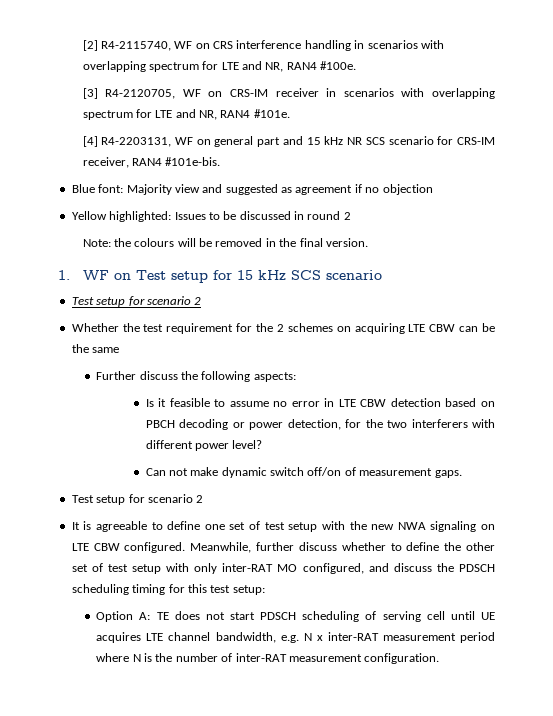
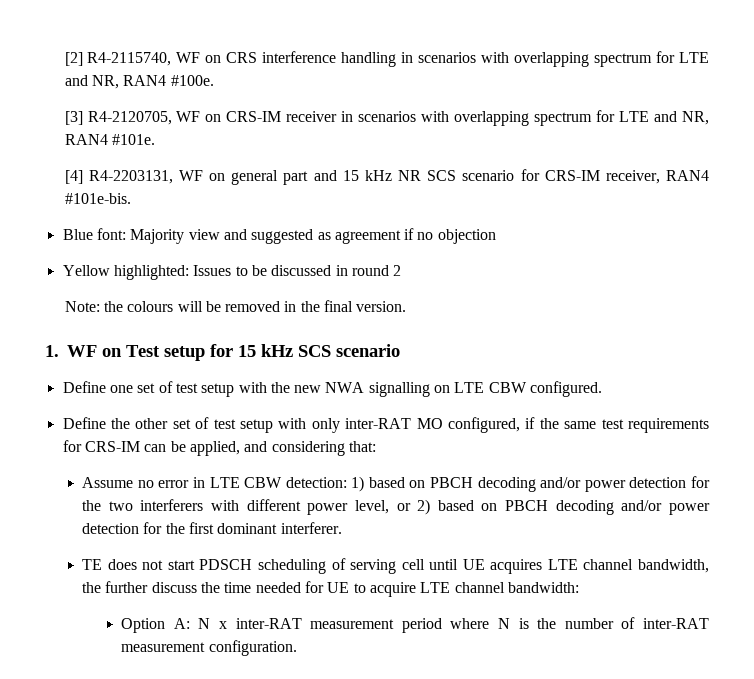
  1. WF on Test setup for 15 kHz SCS scenario
- Test setup for scenario 2
- Whether the test requirement for the 2 schemes on acquiring LTE CBW can be the same
- Further discuss the following aspects:
- Is it feasible to assume no error in LTE CBW detection based on PBCH decoding or power detection, for the two interferers with different power level?
- Can not make dynamic switch off/on of measurement gaps.
- Test setup for scenario 2
- It is agreeable to define one set of test setup with the new NWA signaling on LTE CBW configured. Meanwhile, further discuss whether to define the other set of test setup with only inter-RAT MO configured, and discuss the PDSCH scheduling timing for this test setup:
- Option A: TE does not start PDSCH scheduling of serving cell until UE acquires LTE channel bandwidth, e.g. N x inter-RAT measurement period where N is the number of inter-RAT measurement configuration.
+ Define one set of test setup with the new NWA signalling on LTE CBW configured.
+ Define the other set of test setup with only inter-RAT MO configured, if the same test requirements for CRS-IM can be applied, and considering that:
+ Assume no error in LTE CBW detection: 1) based on PBCH decoding and/or power detection for the two interferers with different power level, or 2) based on PBCH decoding and/or power detection for the first dominant interferer.
+ TE does not start PDSCH scheduling of serving cell until UE acquires LTE channel bandwidth, the further discuss the time needed for UE to acquire LTE channel bandwidth:
+ Option A: N x inter-RAT measurement period where N is the number of inter-RAT measurement configuration.

